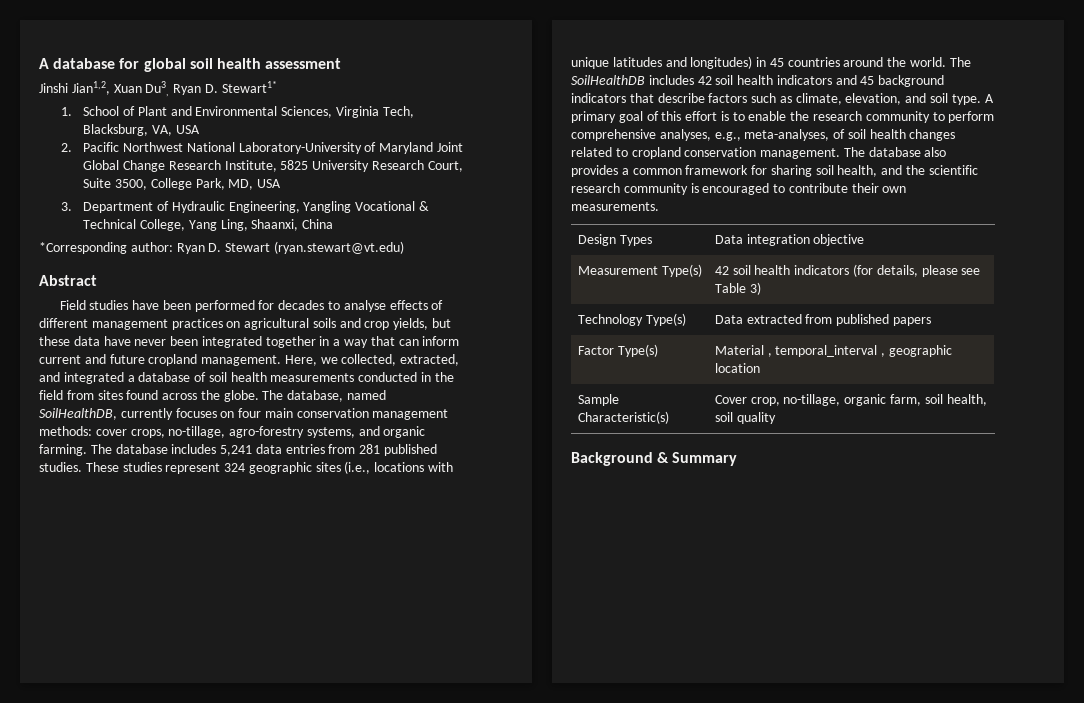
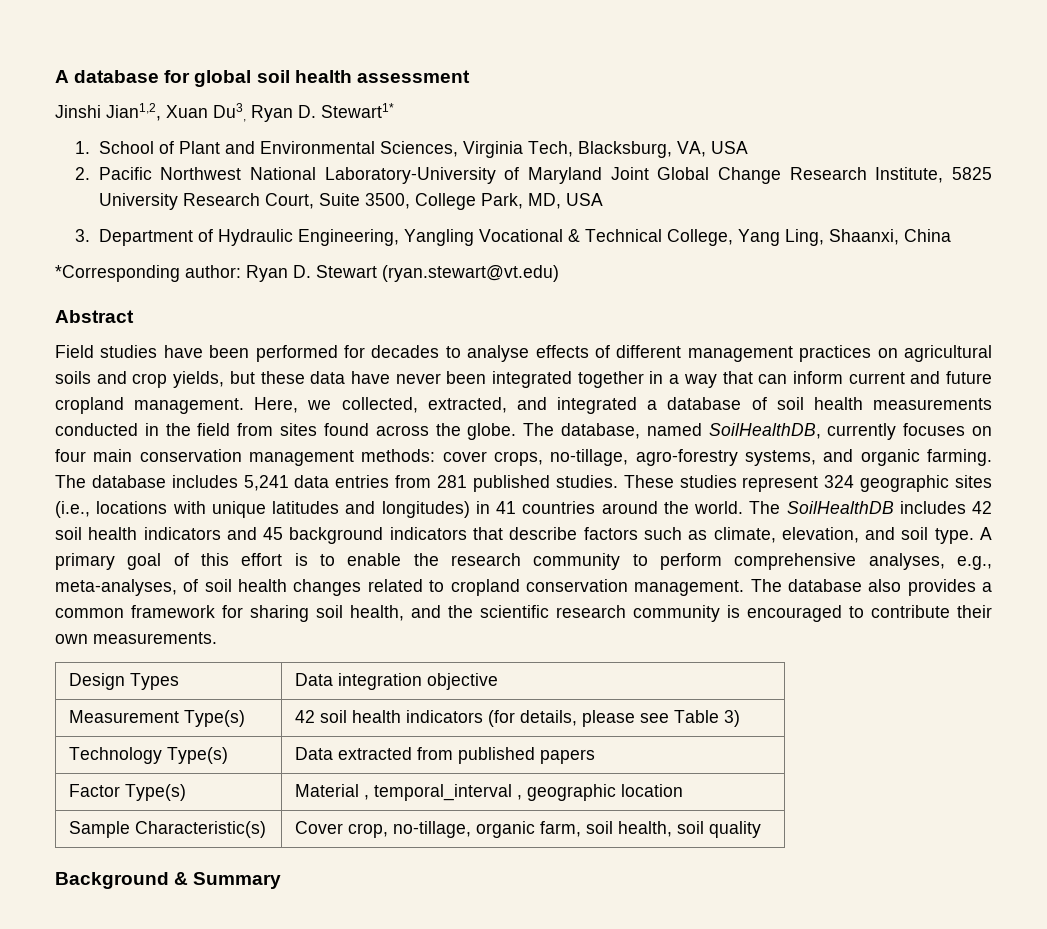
- These studies represent 324 geographic sites (i.e., locations with unique latitudes and longitudes) in 45 countries around the world.
+ These studies represent 324 geographic sites (i.e., locations with unique latitudes and longitudes) in 41 countries around the world.

